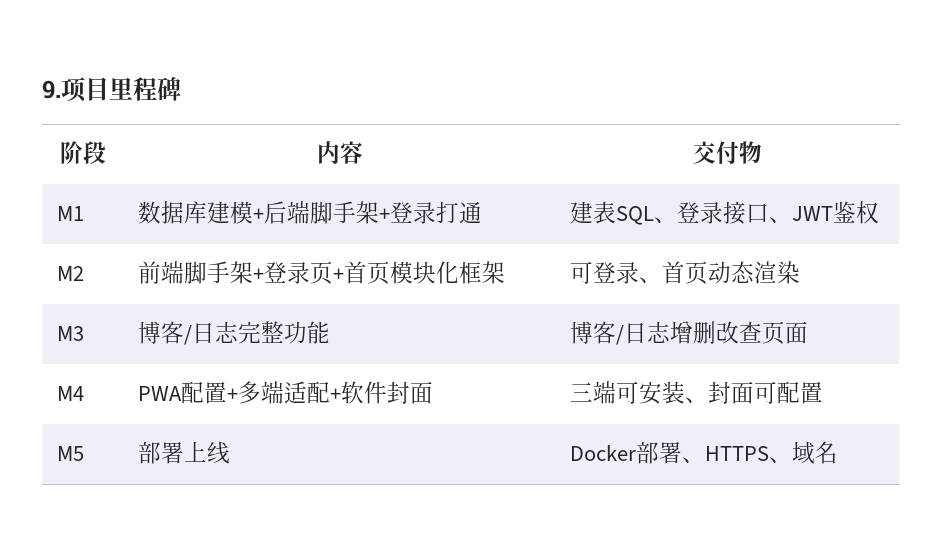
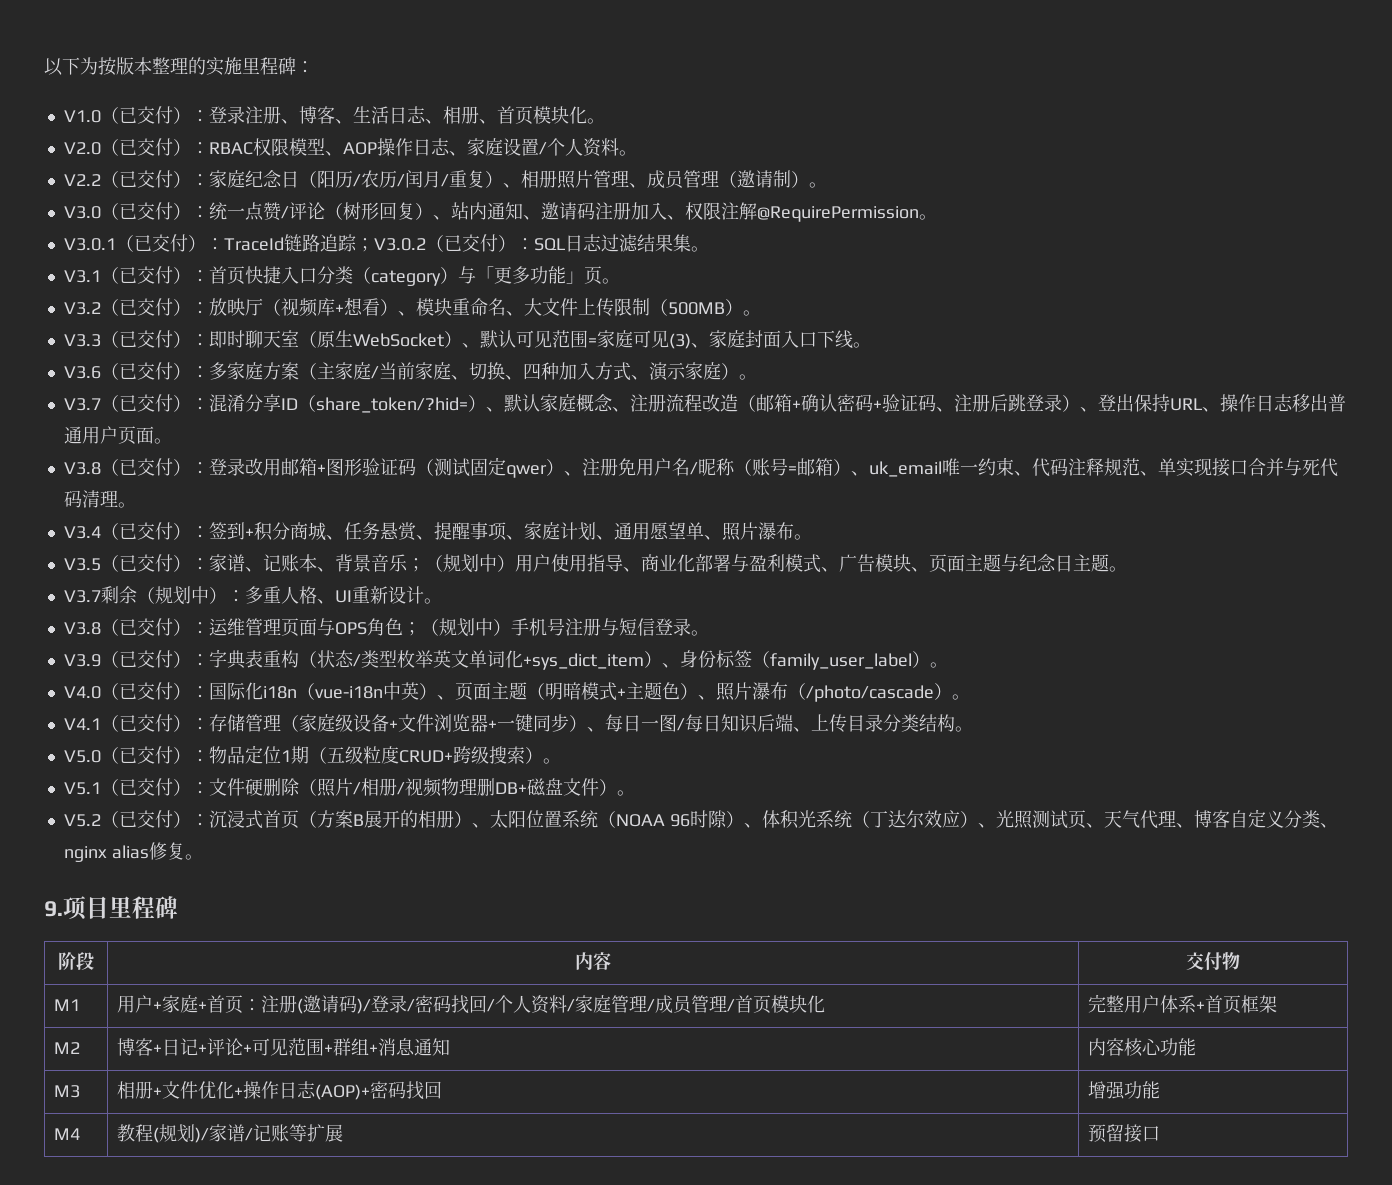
+ 以下为按版本整理的实施里程碑：
+ V1.0（已交付）：登录注册、博客、生活日志、相册、首页模块化。
+ V2.0（已交付）：RBAC权限模型、AOP操作日志、家庭设置/个人资料。
+ V2.2（已交付）：家庭纪念日（阳历/农历/闰月/重复）、相册照片管理、成员管理（邀请制）。
+ V3.0（已交付）：统一点赞/评论（树形回复）、站内通知、邀请码注册加入、权限注解@RequirePermission。
+ V3.0.1（已交付）：TraceId链路追踪；V3.0.2（已交付）：SQL日志过滤结果集。
+ V3.1（已交付）：首页快捷入口分类（category）与「更多功能」页。
+ V3.2（已交付）：放映厅（视频库+想看）、模块重命名、大文件上传限制（500MB）。
+ V3.3（已交付）：即时聊天室（原生WebSocket）、默认可见范围=家庭可见(3)、家庭封面入口下线。
+ V3.6（已交付）：多家庭方案（主家庭/当前家庭、切换、四种加入方式、演示家庭）。
+ V3.7（已交付）：混淆分享ID（share_token/?hid=）、默认家庭概念、注册流程改造（邮箱+确认密码+验证码、注册后跳登录）、登出保持URL、操作日志移出普通用户页面。
+ V3.8（已交付）：登录改用邮箱+图形验证码（测试固定qwer）、注册免用户名/昵称（账号=邮箱）、uk_email唯一约束、代码注释规范、单实现接口合并与死代码清理。
+ V3.4（已交付）：签到+积分商城、任务悬赏、提醒事项、家庭计划、通用愿望单、照片瀑布。
+ V3.5（已交付）：家谱、记账本、背景音乐；（规划中）用户使用指导、商业化部署与盈利模式、广告模块、页面主题与纪念日主题。
+ V3.7剩余（规划中）：多重人格、UI重新设计。
+ V3.8（已交付）：运维管理页面与OPS角色；（规划中）手机号注册与短信登录。
+ V3.9（已交付）：字典表重构（状态/类型枚举英文单词化+sys_dict_item）、身份标签（family_user_label）。
+ V4.0（已交付）：国际化i18n（vue-i18n中英）、页面主题（明暗模式+主题色）、照片瀑布（/photo/cascade）。
+ V4.1（已交付）：存储管理（家庭级设备+文件浏览器+一键同步）、每日一图/每日知识后端、上传目录分类结构。
+ V5.0（已交付）：物品定位1期（五级粒度CRUD+跨级搜索）。
+ V5.1（已交付）：文件硬删除（照片/相册/视频物理删DB+磁盘文件）。
+ V5.2（已交付）：沉浸式首页（方案B展开的相册）、太阳位置系统（NOAA 96时隙）、体积光系统（丁达尔效应）、光照测试页、天气代理、博客自定义分类、nginx alias修复。
- M1 | 数据库建模+后端脚手架+登录打通 | 建表SQL、登录接口、JWT鉴权
- M2 | 前端脚手架+登录页+首页模块化框架 | 可登录、首页动态渲染
- M3 | 博客/日志完整功能 | 博客/日志增删改查页面
- M4 | PWA配置+多端适配+软件封面 | 三端可安装、封面可配置
- M5 | 部署上线 | Docker部署、HTTPS、域名
+ M1 | 用户+家庭+首页：注册(邀请码)/登录/密码找回/个人资料/家庭管理/成员管理/首页模块化 | 完整用户体系+首页框架
+ M2 | 博客+日记+评论+可见范围+群组+消息通知 | 内容核心功能
+ M3 | 相册+文件优化+操作日志(AOP)+密码找回 | 增强功能
+ M4 | 教程(规划)/家谱/记账等扩展 | 预留接口

